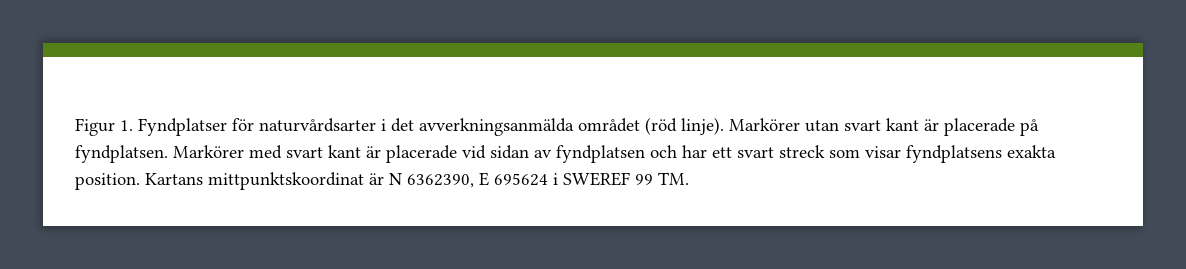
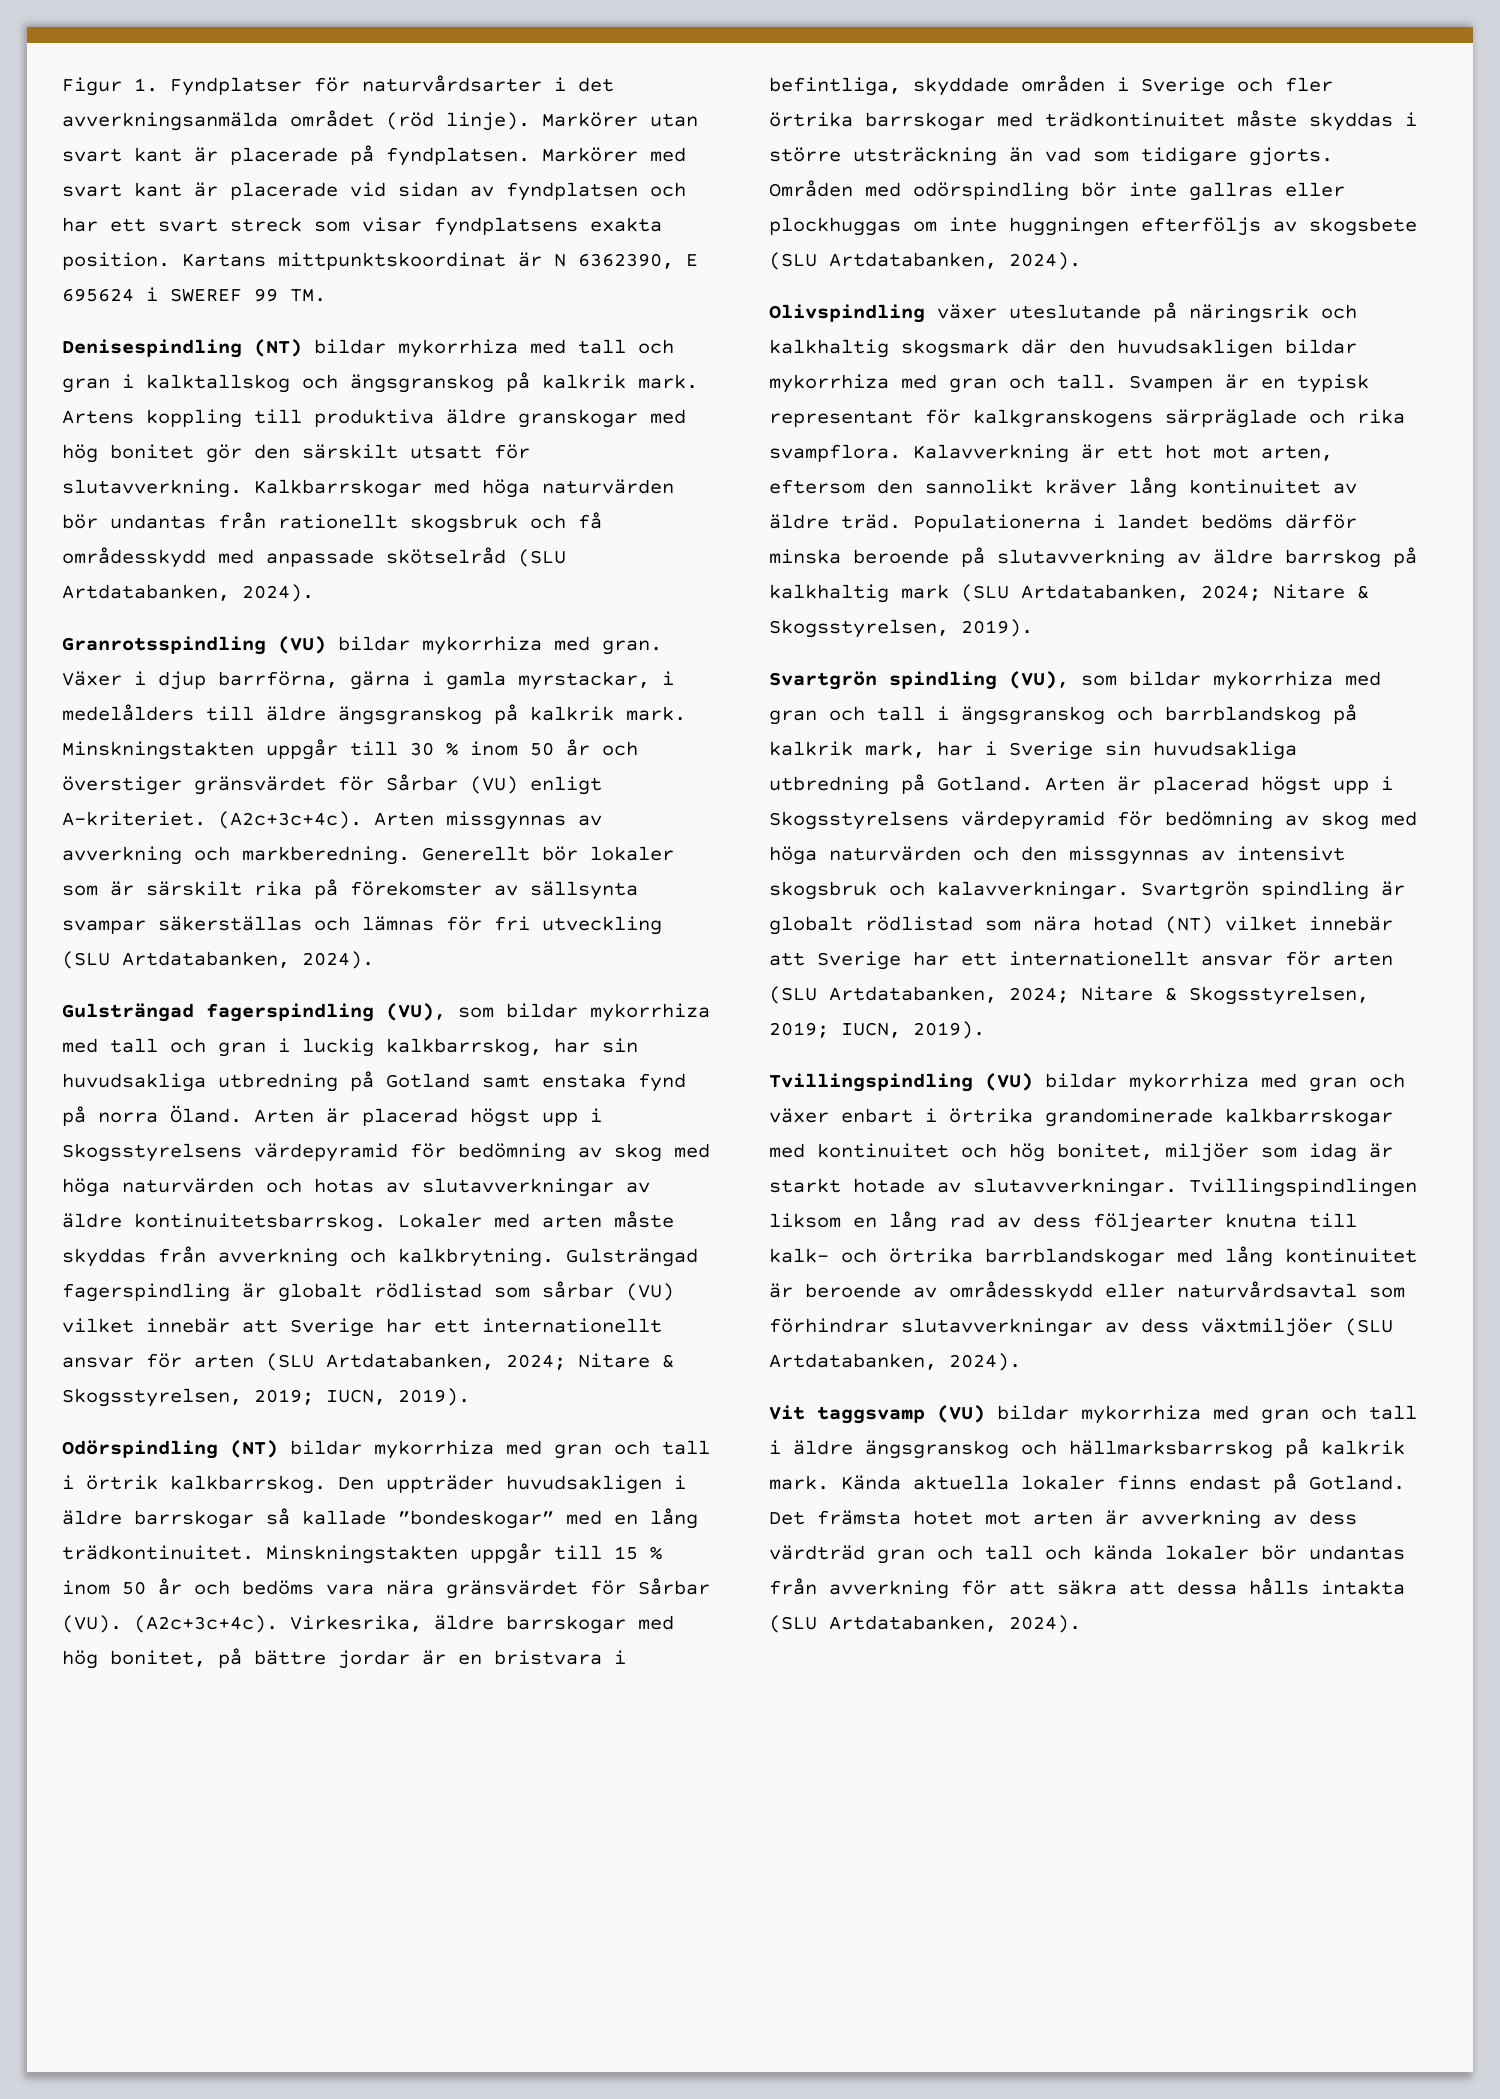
+ Denisespindling (NT) bildar mykorrhiza med tall och gran i kalktallskog och ängsgranskog på kalkrik mark. Artens koppling till produktiva äldre granskogar med hög bonitet gör den särskilt utsatt för slutavverkning. Kalkbarrskogar med höga naturvärden bör undantas från rationellt skogsbruk och få områdesskydd med anpassade skötselråd (SLU Artdatabanken, 2024).
+ Granrotsspindling (VU) bildar mykorrhiza med gran. Växer i djup barrförna, gärna i gamla myrstackar, i medelålders till äldre ängsgranskog på kalkrik mark. Minskningstakten uppgår till 30 % inom 50 år och överstiger gränsvärdet för Sårbar (VU) enligt A-kriteriet. (A2c+3c+4c). Arten missgynnas av avverkning och markberedning. Generellt bör lokaler som är särskilt rika på förekomster av sällsynta svampar säkerställas och lämnas för fri utveckling (SLU Artdatabanken, 2024).
+ Gulsträngad fagerspindling (VU), som bildar mykorrhiza med tall och gran i luckig kalkbarrskog, har sin huvudsakliga utbredning på Gotland samt enstaka fynd på norra Öland. Arten är placerad högst upp i Skogsstyrelsens värdepyramid för bedömning av skog med höga naturvärden och hotas av slutavverkningar av äldre kontinuitetsbarrskog. Lokaler med arten måste skyddas från avverkning och kalkbrytning. Gulsträngad fagerspindling är globalt rödlistad som sårbar (VU) vilket innebär att Sverige har ett internationellt ansvar för arten (SLU Artdatabanken, 2024; Nitare & Skogsstyrelsen, 2019; IUCN, 2019).
+ Odörspindling (NT) bildar mykorrhiza med gran och tall i örtrik kalkbarrskog. Den uppträder huvudsakligen i äldre barrskogar så kallade ”bondeskogar” med en lång trädkontinuitet. Minskningstakten uppgår till 15 % inom 50 år och bedöms vara nära gränsvärdet för Sårbar (VU). (A2c+3c+4c). Virkesrika, äldre barrskogar med hög bonitet, på bättre jordar är en bristvara i befintliga, skyddade områden i Sverige och fler örtrika barrskogar med trädkontinuitet måste skyddas i större utsträckning än vad som tidigare gjorts. Områden med odörspindling bör inte gallras eller plockhuggas om inte huggningen efterföljs av skogsbete (SLU Artdatabanken, 2024).
+ Olivspindling växer uteslutande på näringsrik och kalkhaltig skogsmark där den huvudsakligen bildar mykorrhiza med gran och tall. Svampen är en typisk representant för kalkgranskogens särpräglade och rika svampflora. Kalavverkning är ett hot mot arten, eftersom den sannolikt kräver lång kontinuitet av äldre träd. Populationerna i landet bedöms därför minska beroende på slutavverkning av äldre barrskog på kalkhaltig mark (SLU Artdatabanken, 2024; Nitare & Skogsstyrelsen, 2019).
+ Svartgrön spindling (VU), som bildar mykorrhiza med gran och tall i ängsgranskog och barrblandskog på kalkrik mark, har i Sverige sin huvudsakliga utbredning på Gotland. Arten är placerad högst upp i Skogsstyrelsens värdepyramid för bedömning av skog med höga naturvärden och den missgynnas av intensivt skogsbruk och kalavverkningar. Svartgrön spindling är globalt rödlistad som nära hotad (NT) vilket innebär att Sverige har ett internationellt ansvar för arten (SLU Artdatabanken, 2024; Nitare & Skogsstyrelsen, 2019; IUCN, 2019).
+ Tvillingspindling (VU) bildar mykorrhiza med gran och växer enbart i örtrika grandominerade kalkbarrskogar med kontinuitet och hög bonitet, miljöer som idag är starkt hotade av slutavverkningar. Tvillingspindlingen liksom en lång rad av dess följearter knutna till kalk- och örtrika barrblandskogar med lång kontinuitet är beroende av områdesskydd eller naturvårdsavtal som förhindrar slutavverkningar av dess växtmiljöer (SLU Artdatabanken, 2024).
+ Vit taggsvamp (VU) bildar mykorrhiza med gran och tall i äldre ängsgranskog och hällmarksbarrskog på kalkrik mark. Kända aktuella lokaler finns endast på Gotland. Det främsta hotet mot arten är avverkning av dess värdträd gran och tall och kända lokaler bör undantas från avverkning för att säkra att dessa hålls intakta (SLU Artdatabanken, 2024).

